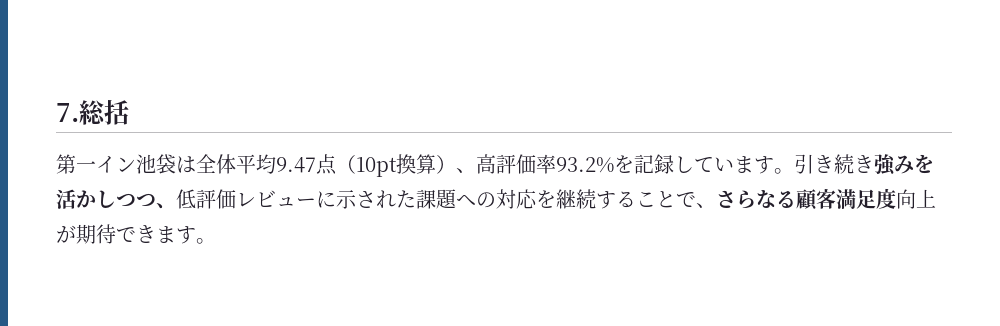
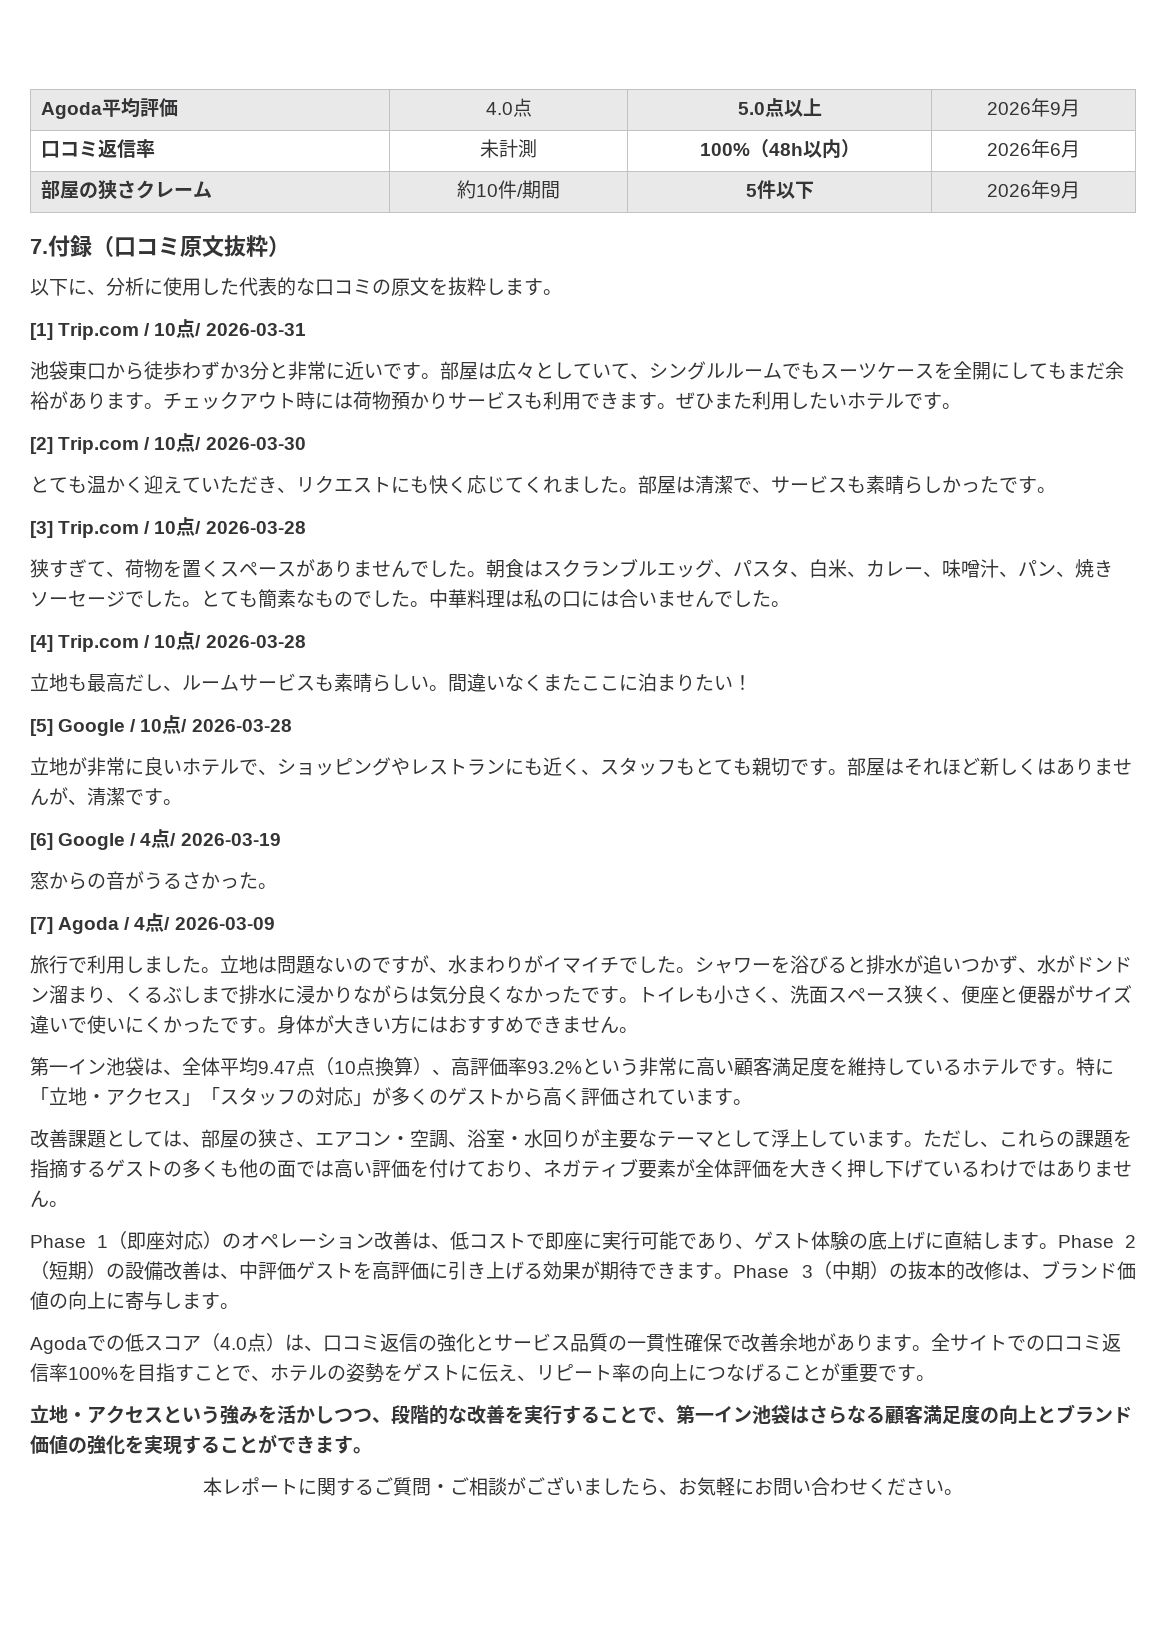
- 7.総括
- 第一イン池袋は全体平均9.47点（10pt換算）、高評価率93.2%を記録しています。引き続き強みを活かしつつ、低評価レビューに示された課題への対応を継続することで、さらなる顧客満足度向上が期待できます。
+ Agoda平均評価 | 4.0点 | 5.0点以上 | 2026年9月
+ 口コミ返信率 | 未計測 | 100%（48h以内） | 2026年6月
+ 部屋の狭さクレーム | 約10件/期間 | 5件以下 | 2026年9月
+ 7.付録（口コミ原文抜粋）
+ 以下に、分析に使用した代表的な口コミの原文を抜粋します。
+ [1] Trip.com / 10点/ 2026-03-31
+ 池袋東口から徒歩わずか3分と非常に近いです。部屋は広々としていて、シングルルームでもスーツケースを全開にしてもまだ余裕があります。チェックアウト時には荷物預かりサービスも利用できます。ぜひまた利用したいホテルです。
+ [2] Trip.com / 10点/ 2026-03-30
+ とても温かく迎えていただき、リクエストにも快く応じてくれました。部屋は清潔で、サービスも素晴らしかったです。
+ [3] Trip.com / 10点/ 2026-03-28
+ 狭すぎて、荷物を置くスペースがありませんでした。朝食はスクランブルエッグ、パスタ、白米、カレー、味噌汁、パン、焼きソーセージでした。とても簡素なものでした。中華料理は私の口には合いませんでした。
+ [4] Trip.com / 10点/ 2026-03-28
+ 立地も最高だし、ルームサービスも素晴らしい。間違いなくまたここに泊まりたい！
+ [5] Google / 10点/ 2026-03-28
+ 立地が非常に良いホテルで、ショッピングやレストランにも近く、スタッフもとても親切です。部屋はそれほど新しくはありませんが、清潔です。
+ [6] Google / 4点/ 2026-03-19
+ 窓からの音がうるさかった。
+ [7] Agoda / 4点/ 2026-03-09
+ 旅行で利用しました。立地は問題ないのですが、水まわりがイマイチでした。シャワーを浴びると排水が追いつかず、水がドンドン溜まり、くるぶしまで排水に浸かりながらは気分良くなかったです。トイレも小さく、洗面スペース狭く、便座と便器がサイズ違いで使いにくかったです。身体が大きい方にはおすすめできません。
+ 第一イン池袋は、全体平均9.47点（10点換算）、高評価率93.2%という非常に高い顧客満足度を維持しているホテルです。特に「立地・アクセス」「スタッフの対応」が多くのゲストから高く評価されています。
+ 改善課題としては、部屋の狭さ、エアコン・空調、浴室・水回りが主要なテーマとして浮上しています。ただし、これらの課題を指摘するゲストの多くも他の面では高い評価を付けており、ネガティブ要素が全体評価を大きく押し下げているわけではありません。
+ Phase 1（即座対応）のオペレーション改善は、低コストで即座に実行可能であり、ゲスト体験の底上げに直結します。Phase 2（短期）の設備改善は、中評価ゲストを高評価に引き上げる効果が期待できます。Phase 3（中期）の抜本的改修は、ブランド価値の向上に寄与します。
+ Agodaでの低スコア（4.0点）は、口コミ返信の強化とサービス品質の一貫性確保で改善余地があります。全サイトでの口コミ返信率100%を目指すことで、ホテルの姿勢をゲストに伝え、リピート率の向上につなげることが重要です。
+ 立地・アクセスという強みを活かしつつ、段階的な改善を実行することで、第一イン池袋はさらなる顧客満足度の向上とブランド価値の強化を実現することができます。
+ 本レポートに関するご質問・ご相談がございましたら、お気軽にお問い合わせください。

